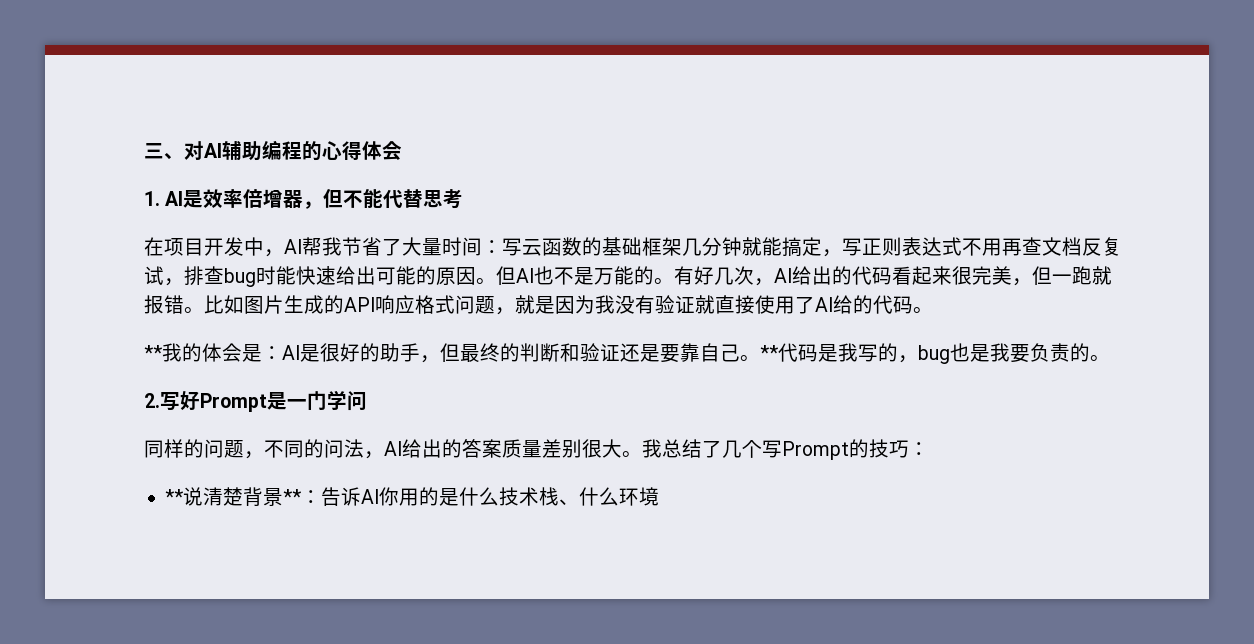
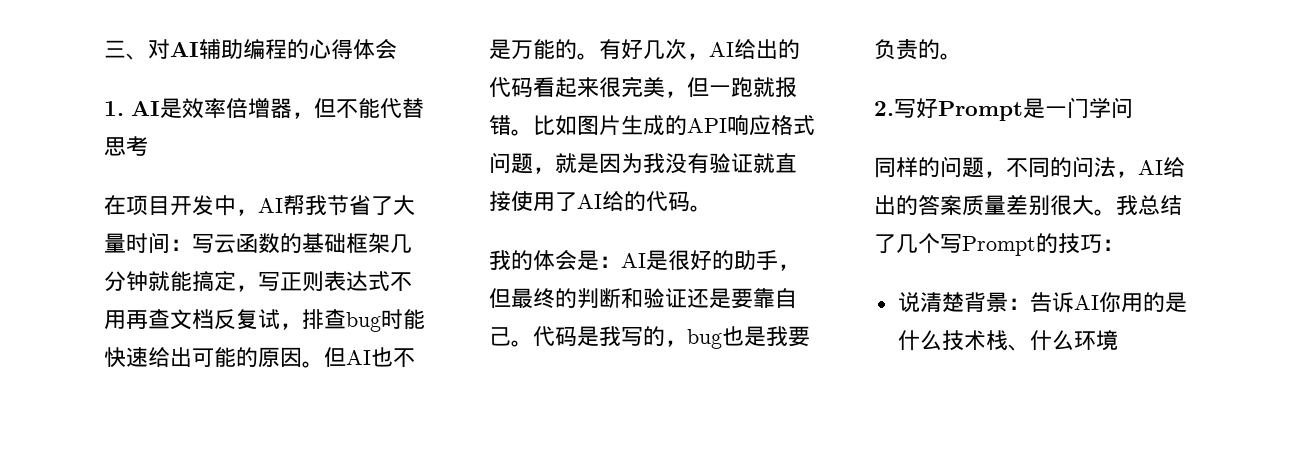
- **我的体会是：AI是很好的助手，但最终的判断和验证还是要靠自己。
+ 我的体会是：AI是很好的助手，但最终的判断和验证还是要靠自己。
- **代码是我写的，bug也是我要负责的。
+ 代码是我写的，bug也是我要负责的。
- **说清楚背景**：告诉AI你用的是什么技术栈、什么环境
+ 说清楚背景：告诉AI你用的是什么技术栈、什么环境

